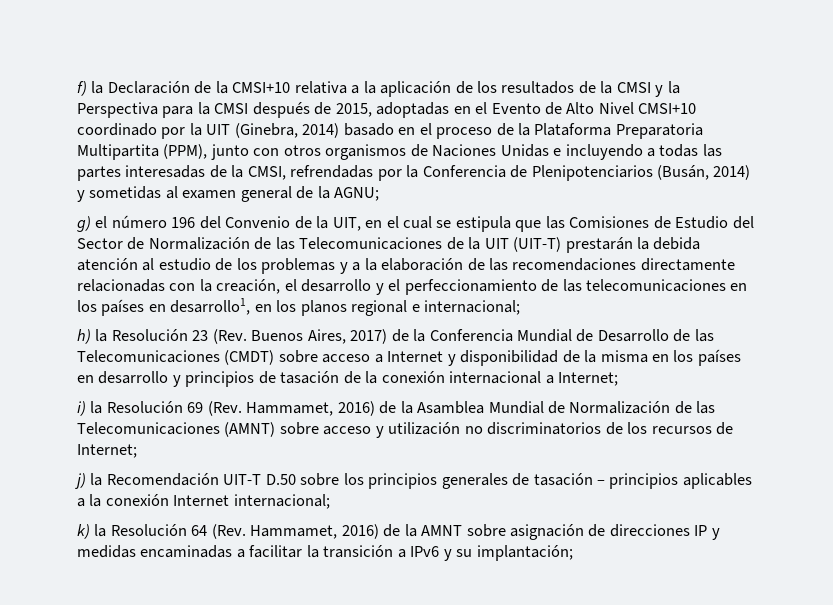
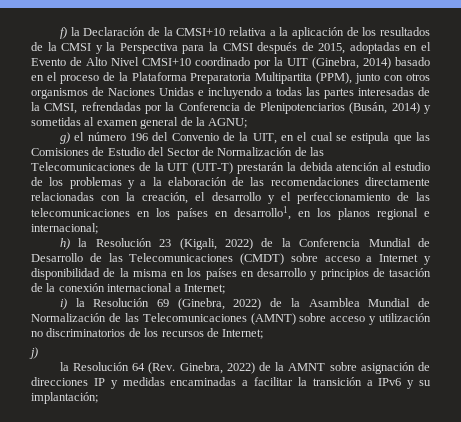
- h) la Resolución 23 (Rev. Buenos Aires, 2017) de la Conferencia Mundial de Desarrollo de las Telecomunicaciones (CMDT) sobre acceso a Internet y disponibilidad de la misma en los países en desarrollo y principios de tasación de la conexión internacional a Internet;
+ h) la Resolución 23 (Kigali, 2022) de la Conferencia Mundial de Desarrollo de las Telecomunicaciones (CMDT) sobre acceso a Internet y disponibilidad de la misma en los países en desarrollo y principios de tasación de la conexión internacional a Internet;
- i) la Resolución 69 (Rev. Hammamet, 2016) de la Asamblea Mundial de Normalización de las Telecomunicaciones (AMNT) sobre acceso y utilización no discriminatorios de los recursos de Internet;
+ i) la Resolución 69 (Ginebra, 2022) de la Asamblea Mundial de Normalización de las Telecomunicaciones (AMNT) sobre acceso y utilización no discriminatorios de los recursos de Internet;
- j) la Recomendación UIT-T D.50 sobre los principios generales de tasación – principios aplicables a la conexión Internet internacional;
- k) la Resolución 64 (Rev. Hammamet, 2016) de la AMNT sobre asignación de direcciones IP y medidas encaminadas a facilitar la transición a IPv6 y su implantación;
+ j)
+ la Resolución 64 (Rev. Ginebra, 2022) de la AMNT sobre asignación de direcciones IP y medidas encaminadas a facilitar la transición a IPv6 y su implantación;

